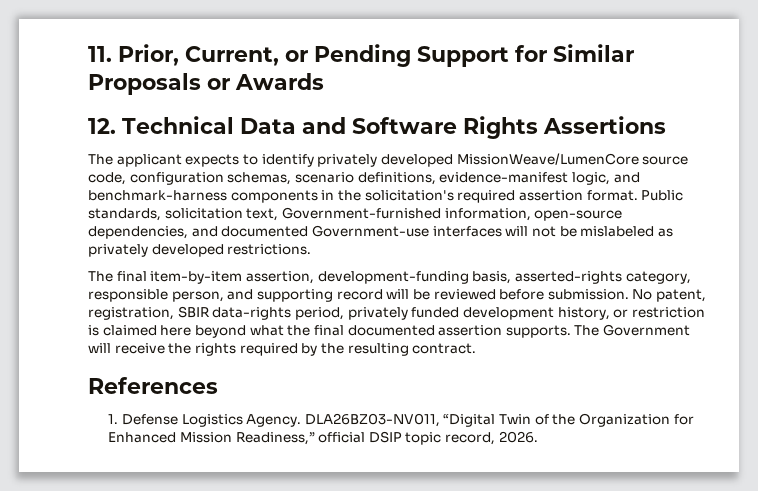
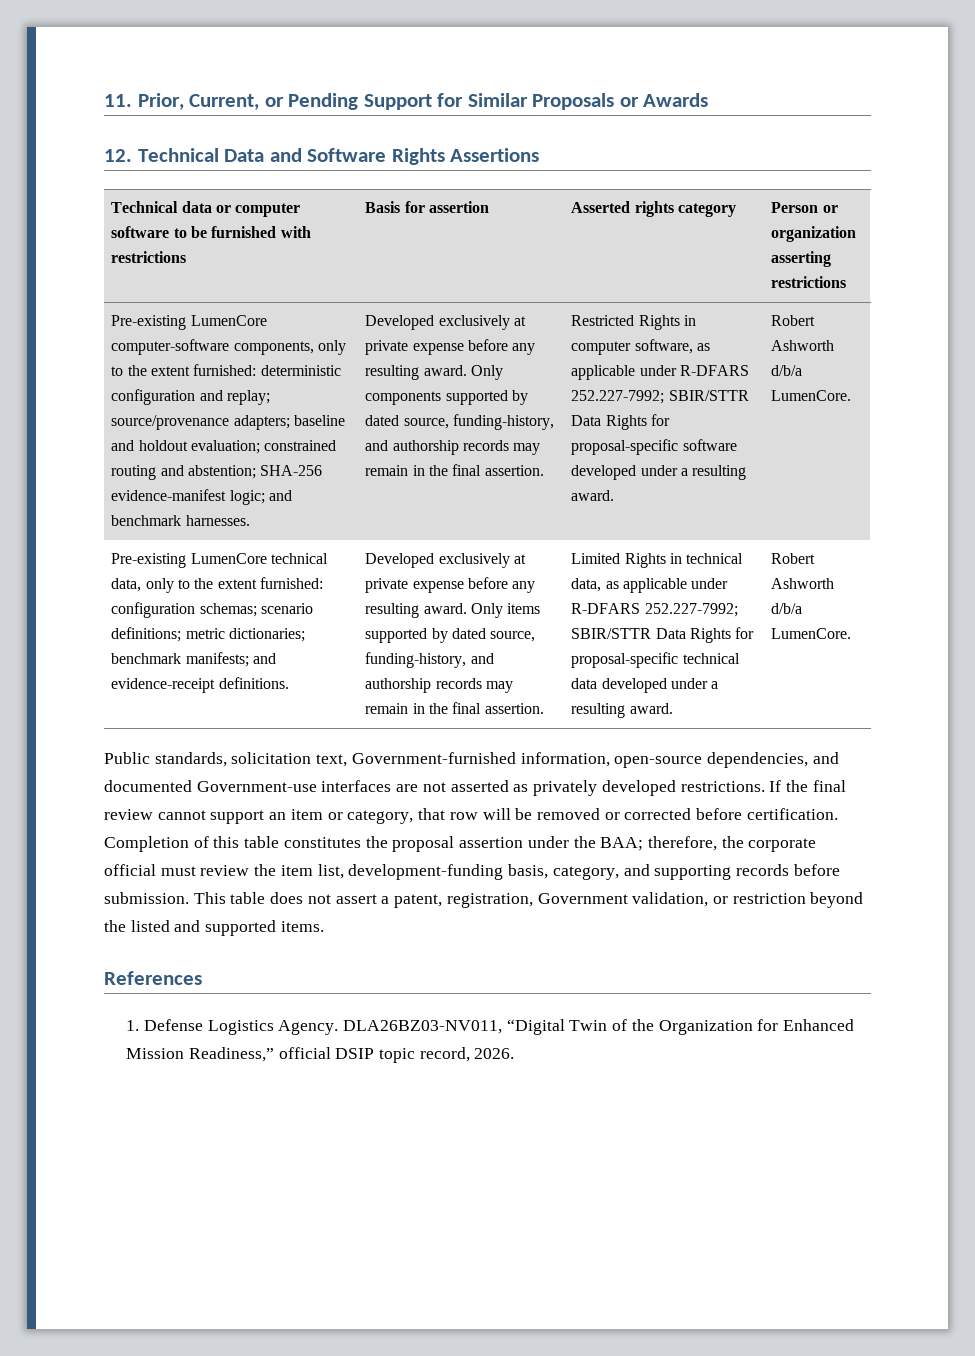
- The applicant expects to identify privately developed MissionWeave/LumenCore source code, configuration schemas, scenario definitions, evidence-manifest logic, and benchmark-harness components in the solicitation's required assertion format. Public standards, solicitation text, Government-furnished information, open-source dependencies, and documented Government-use interfaces will not be mislabeled as privately developed restrictions.
- The final item-by-item assertion, development-funding basis, asserted-rights category, responsible person, and supporting record will be reviewed before submission. No patent, registration, SBIR data-rights period, privately funded development history, or restriction is claimed here beyond what the final documented assertion supports. The Government will receive the rights required by the resulting contract.
+ Technical data or computer software to be furnished with restrictions | Basis for assertion | Asserted rights category | Person or organization asserting restrictions
+ Pre-existing LumenCore computer-software components, only to the extent furnished: deterministic configuration and replay; source/provenance adapters; baseline and holdout evaluation; constrained routing and abstention; SHA-256 evidence-manifest logic; and benchmark harnesses. | Developed exclusively at private expense before any resulting award. Only components supported by dated source, funding-history, and authorship records may remain in the final assertion. | Restricted Rights in computer software, as applicable under R-DFARS 252.227-7992; SBIR/STTR Data Rights for proposal-specific software developed under a resulting award. | Robert Ashworth d/b/a LumenCore.
+ Pre-existing LumenCore technical data, only to the extent furnished: configuration schemas; scenario definitions; metric dictionaries; benchmark manifests; and evidence-receipt definitions. | Developed exclusively at private expense before any resulting award. Only items supported by dated source, funding-history, and authorship records may remain in the final assertion. | Limited Rights in technical data, as applicable under R-DFARS 252.227-7992; SBIR/STTR Data Rights for proposal-specific technical data developed under a resulting award. | Robert Ashworth d/b/a LumenCore.
+ Public standards, solicitation text, Government-furnished information, open-source dependencies, and documented Government-use interfaces are not asserted as privately developed restrictions. If the final review cannot support an item or category, that row will be removed or corrected before certification. Completion of this table constitutes the proposal assertion under the BAA; therefore, the corporate official must review the item list, development-funding basis, category, and supporting records before submission. This table does not assert a patent, registration, Government validation, or restriction beyond the listed and supported items.

